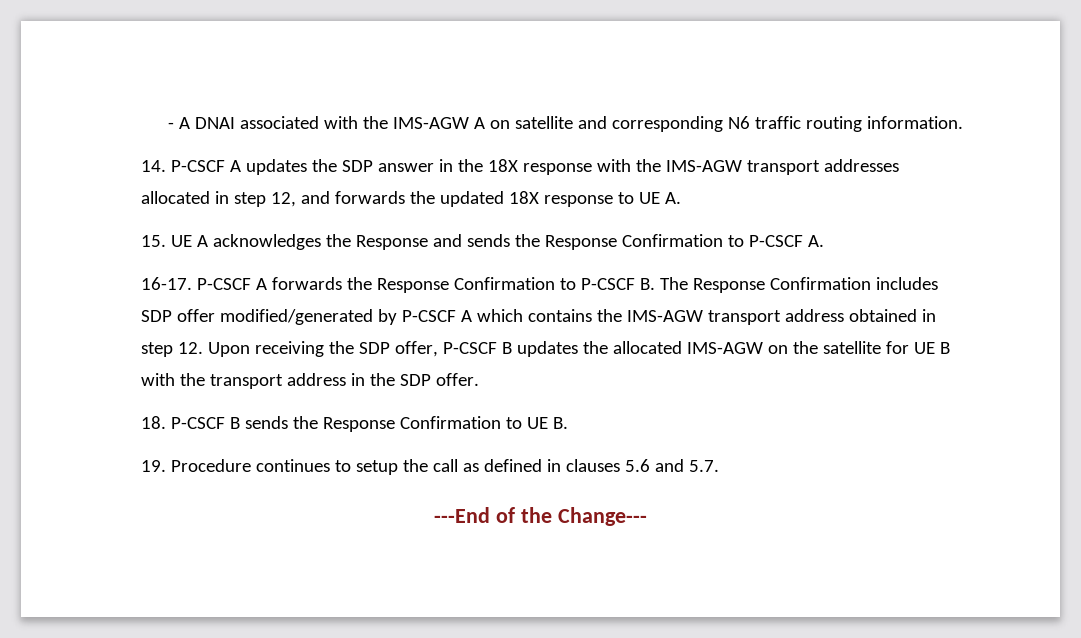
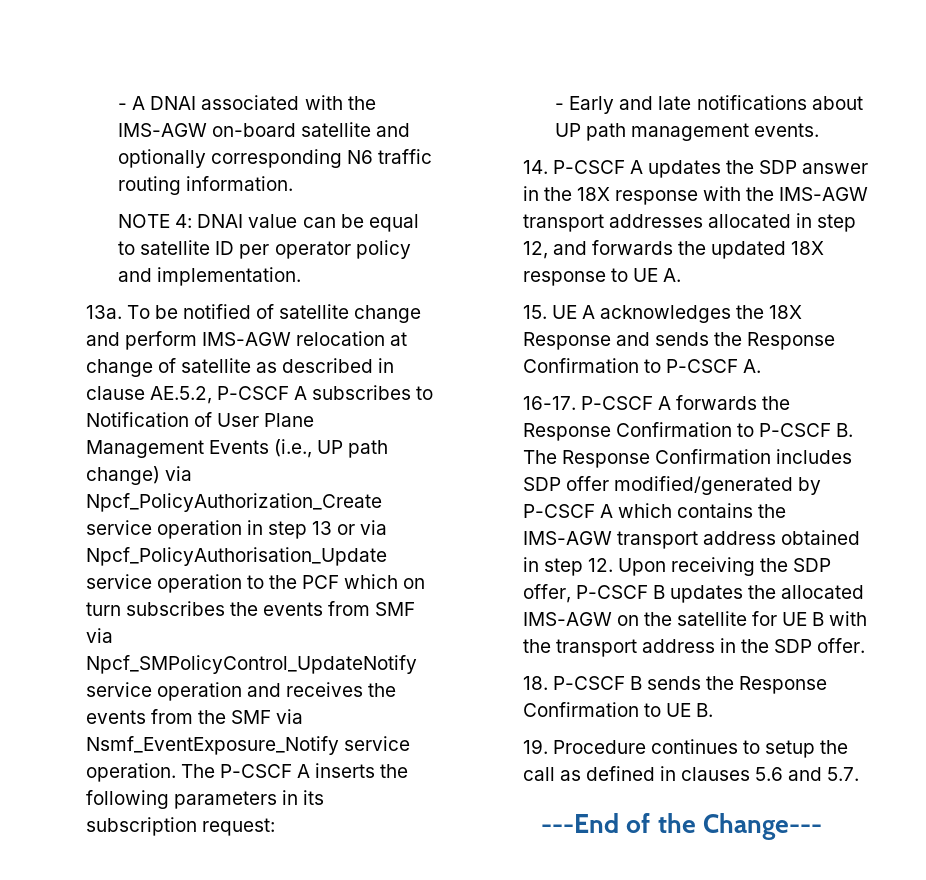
- - A DNAI associated with the IMS-AGW A on satellite and corresponding N6 traffic routing information.
+ - A DNAI associated with the IMS-AGW on-board satellite and optionally corresponding N6 traffic routing information.
+ NOTE 4: DNAI value can be equal to satellite ID per operator policy and implementation.
+ 13a. To be notified of satellite change and perform IMS-AGW relocation at change of satellite as described in clause AE.5.2, P-CSCF A subscribes to Notification of User Plane Management Events (i.e., UP path change) via Npcf_PolicyAuthorization_Create service operation in step 13 or via Npcf_PolicyAuthorisation_Update service operation to the PCF which on turn subscribes the events from SMF via Npcf_SMPolicyControl_UpdateNotify service operation and receives the events from the SMF via Nsmf_EventExposure_Notify service operation. The P-CSCF A inserts the following parameters in its subscription request:
+ - Early and late notifications about UP path management events.
- 15. UE A acknowledges the Response and sends the Response Confirmation to P-CSCF A.
+ 15. UE A acknowledges the 18X Response and sends the Response Confirmation to P-CSCF A.

